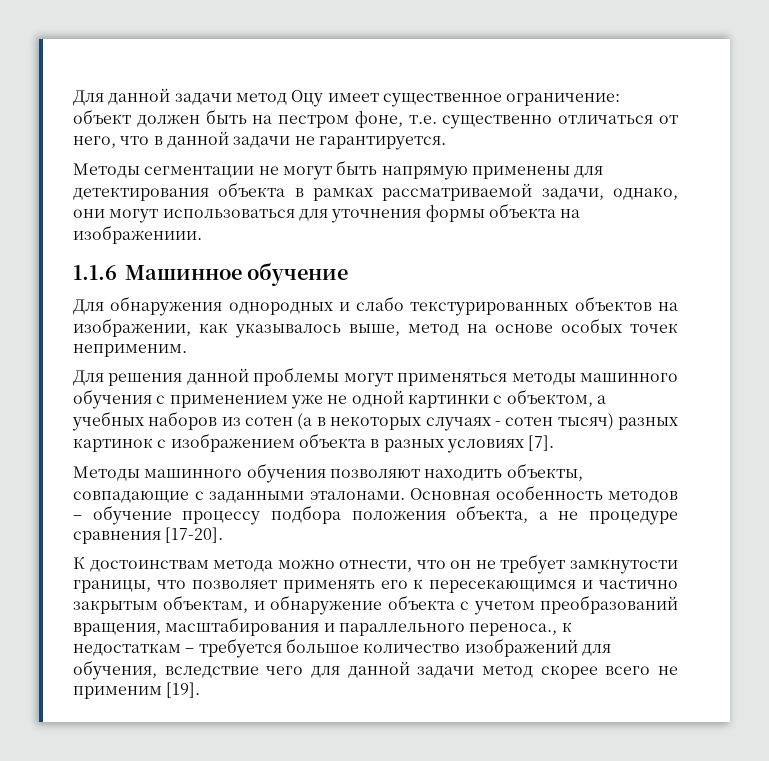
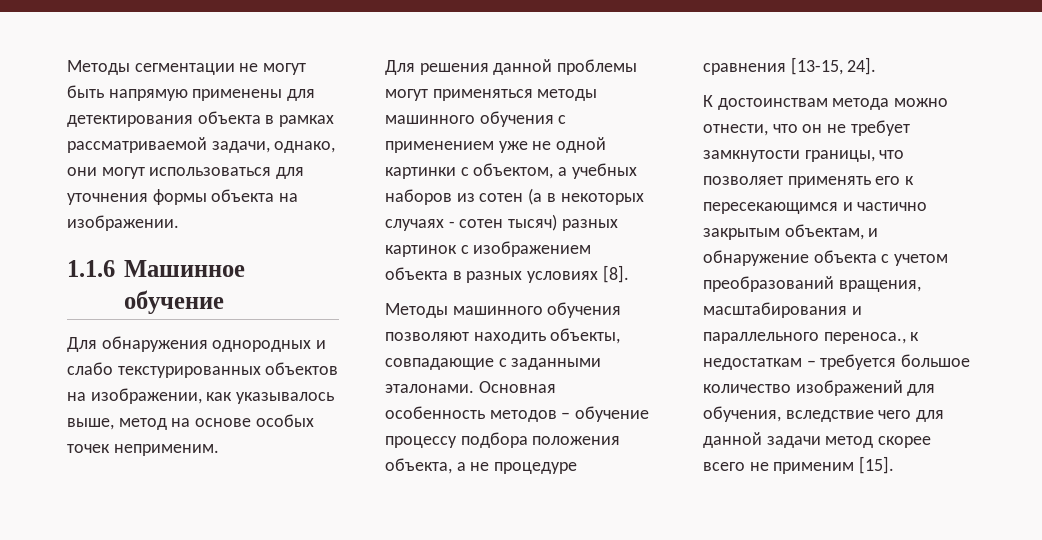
- Для данной задачи метод Оцу имеет существенное ограничение: объект должен быть на пестром фоне, т.е. существенно отличаться от него, что в данной задачи не гарантируется.
- Методы сегментации не могут быть напрямую применены для детектирования объекта в рамках рассматриваемой задачи, однако, они могут использоваться для уточнения формы объекта на изображениии.
+ Методы сегментации не могут быть напрямую применены для детектирования объекта в рамках рассматриваемой задачи, однако, они могут использоваться для уточнения формы объекта на изображении.
- Для решения данной проблемы могут применяться методы машинного обучения с применением уже не одной картинки с объектом, а учебных наборов из сотен (а в некоторых случаях - сотен тысяч) разных картинок с изображением объекта в разных условиях [7].
+ Для решения данной проблемы могут применяться методы машинного обучения с применением уже не одной картинки с объектом, а учебных наборов из сотен (а в некоторых случаях - сотен тысяч) разных картинок с изображением объекта в разных условиях [8].
- Основная особенность методов – обучение процессу подбора положения объекта, а не процедуре сравнения [17-20].
+ Основная особенность методов – обучение процессу подбора положения объекта, а не процедуре сравнения [13-15, 24].
- К достоинствам метода можно отнести, что он не требует замкнутости границы, что позволяет применять его к пересекающимся и частично закрытым объектам, и обнаружение объекта с учетом преобразований вращения, масштабирования и параллельного переноса., к недостаткам – требуется большое количество изображений для обучения, вследствие чего для данной задачи метод скорее всего не применим [19].
+ К достоинствам метода можно отнести, что он не требует замкнутости границы, что позволяет применять его к пересекающимся и частично закрытым объектам, и обнаружение объекта с учетом преобразований вращения, масштабирования и параллельного переноса., к недостаткам – требуется большое количество изображений для обучения, вследствие чего для данной задачи метод скорее всего не применим [15].

